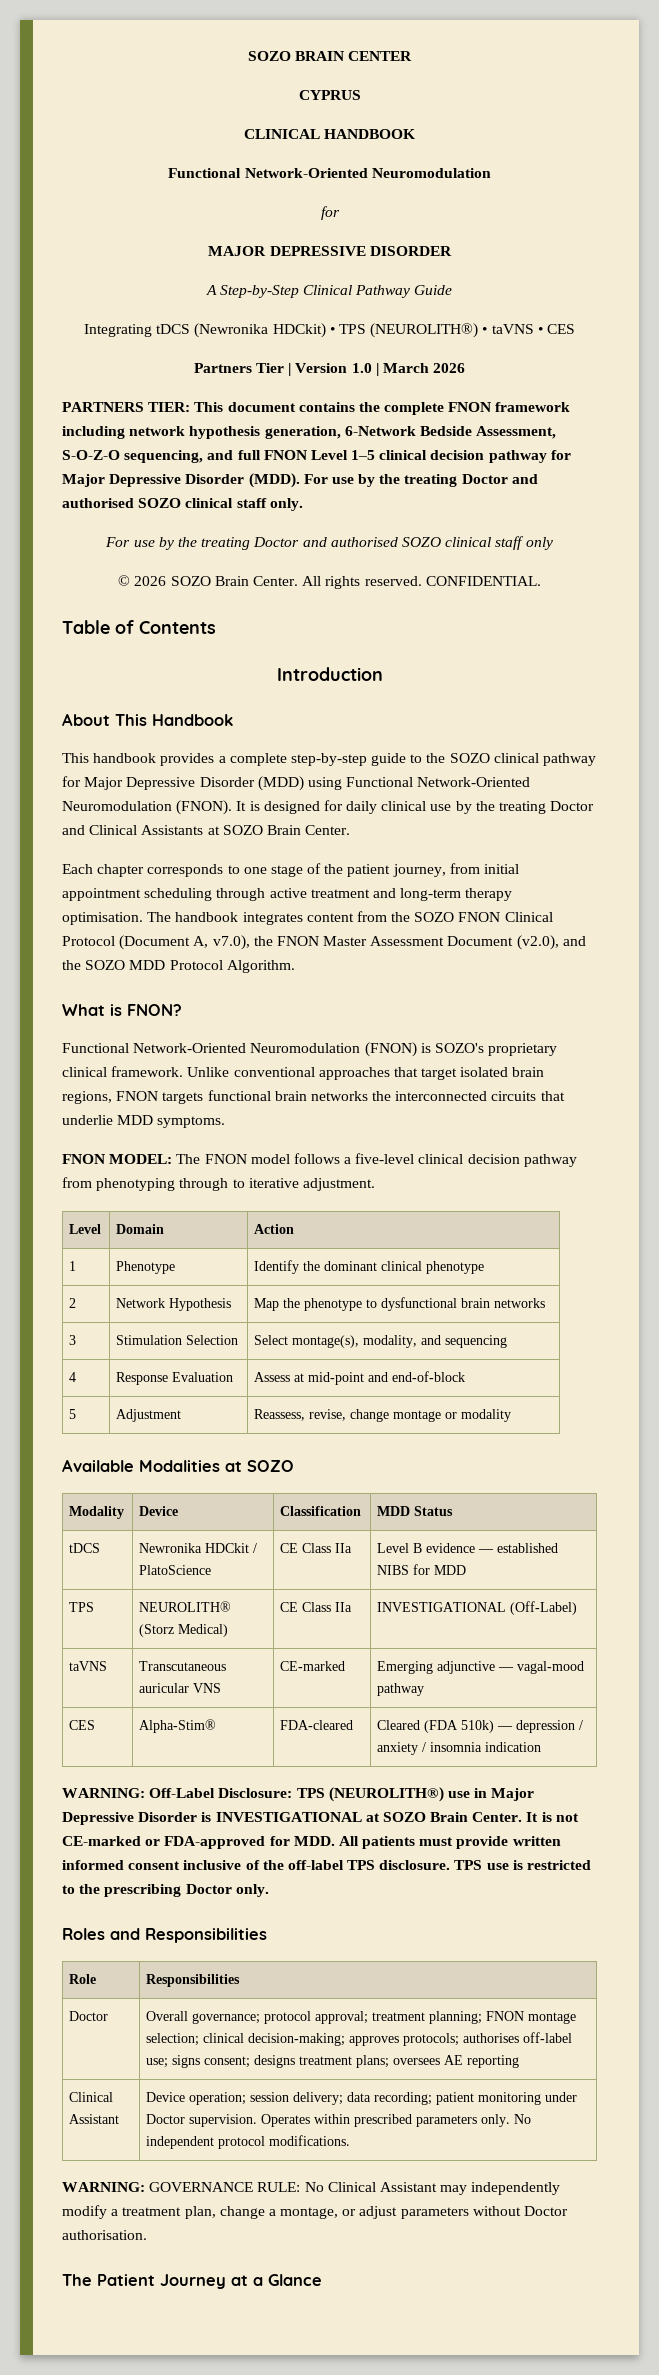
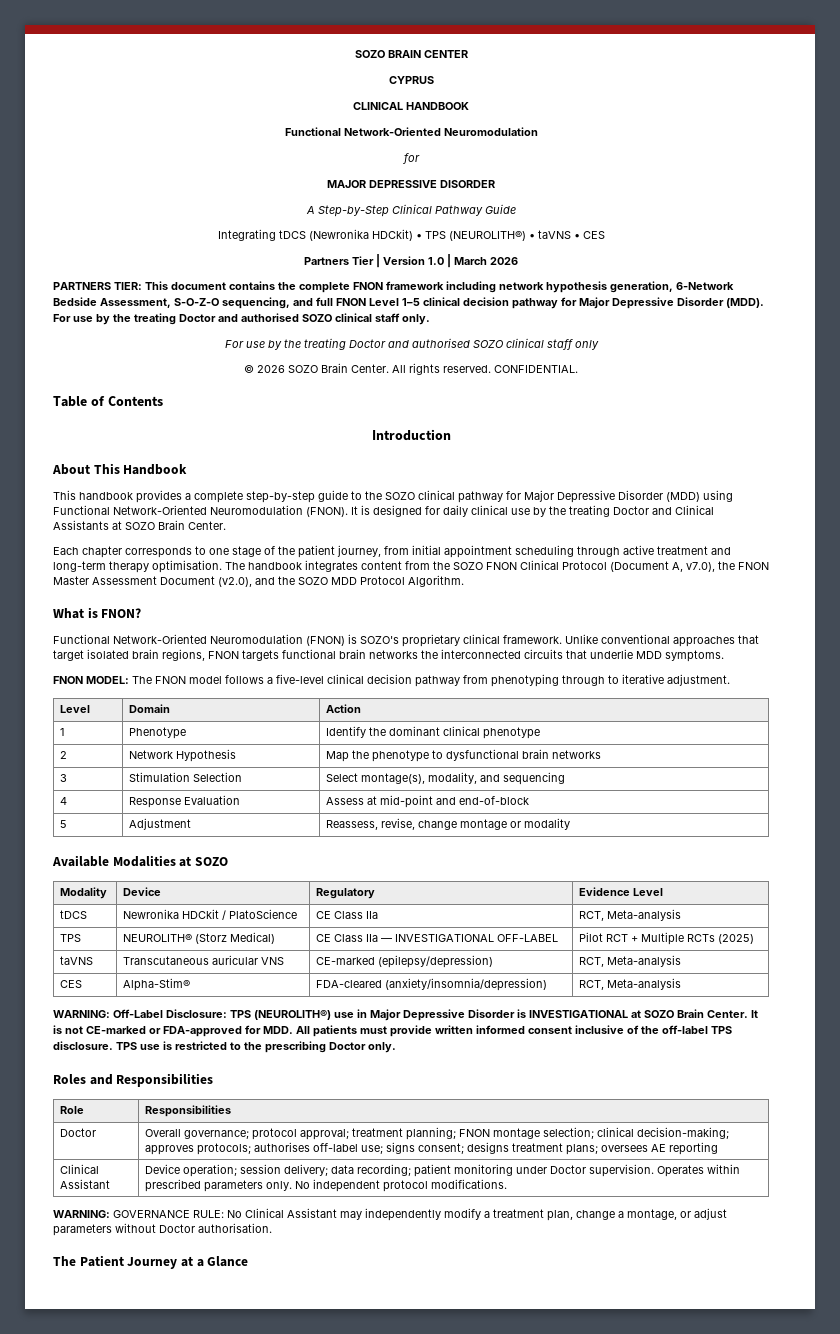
- Modality | Device | Classification | MDD Status
+ Modality | Device | Regulatory | Evidence Level
- tDCS | Newronika HDCkit / PlatoScience | CE Class IIa | Level B evidence — established NIBS for MDD
+ tDCS | Newronika HDCkit / PlatoScience | CE Class IIa | RCT, Meta-analysis
- TPS | NEUROLITH® (Storz Medical) | CE Class IIa | INVESTIGATIONAL (Off-Label)
+ TPS | NEUROLITH® (Storz Medical) | CE Class IIa — INVESTIGATIONAL OFF-LABEL | Pilot RCT + Multiple RCTs (2025)
- taVNS | Transcutaneous auricular VNS | CE-marked | Emerging adjunctive — vagal-mood pathway
- CES | Alpha-Stim® | FDA-cleared | Cleared (FDA 510k) — depression / anxiety / insomnia indication
+ taVNS | Transcutaneous auricular VNS | CE-marked (epilepsy/depression) | RCT, Meta-analysis
+ CES | Alpha-Stim® | FDA-cleared (anxiety/insomnia/depression) | RCT, Meta-analysis

